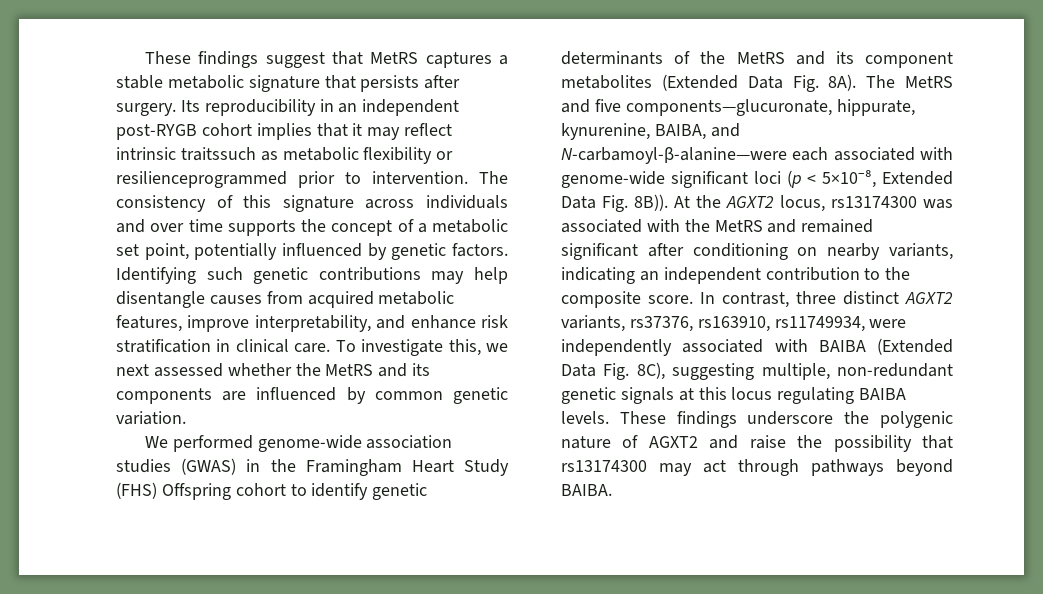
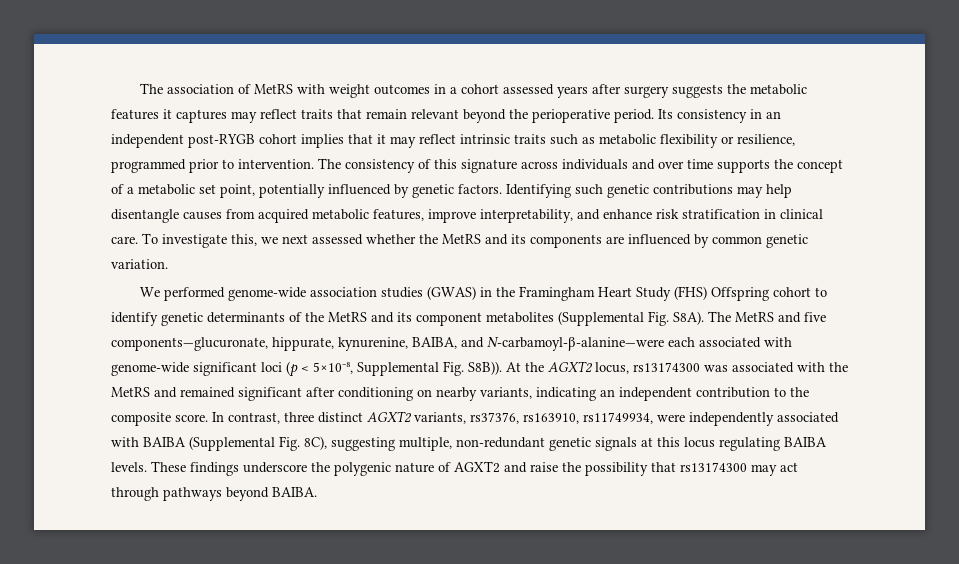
- These findings suggest that MetRS captures a stable metabolic signature that persists after surgery. Its reproducibility in an independent post-RYGB cohort implies that it may reflect intrinsic traitssuch as metabolic flexibility or resilienceprogrammed prior to intervention.
+ The association of MetRS with weight outcomes in a cohort assessed years after surgery suggests the metabolic features it captures may reflect traits that remain relevant beyond the perioperative period. Its consistency in an independent post-RYGB cohort implies that it may reflect intrinsic traits such as metabolic flexibility or resilience, programmed prior to intervention.
- We performed genome-wide association studies (GWAS) in the Framingham Heart Study (FHS) Offspring cohort to identify genetic determinants of the MetRS and its component metabolites (Extended Data Fig. 8A).
+ We performed genome-wide association studies (GWAS) in the Framingham Heart Study (FHS) Offspring cohort to identify genetic determinants of the MetRS and its component metabolites (Supplemental Fig. S8A).
- The MetRS and five components—glucuronate, hippurate, kynurenine, BAIBA, and N-carbamoyl-β-alanine—were each associated with genome-wide significant loci (p < 5×10⁻⁸, Extended Data Fig. 8B)).
+ The MetRS and five components—glucuronate, hippurate, kynurenine, BAIBA, and N-carbamoyl-β-alanine—were each associated with genome-wide significant loci (p < 5×10⁻⁸, Supplemental Fig. S8B)).
- In contrast, three distinct AGXT2 variants, rs37376, rs163910, rs11749934, were independently associated with BAIBA (Extended Data Fig. 8C), suggesting multiple, non-redundant genetic signals at this locus regulating BAIBA levels.
+ In contrast, three distinct AGXT2 variants, rs37376, rs163910, rs11749934, were independently associated with BAIBA (Supplemental Fig. 8C), suggesting multiple, non-redundant genetic signals at this locus regulating BAIBA levels.

